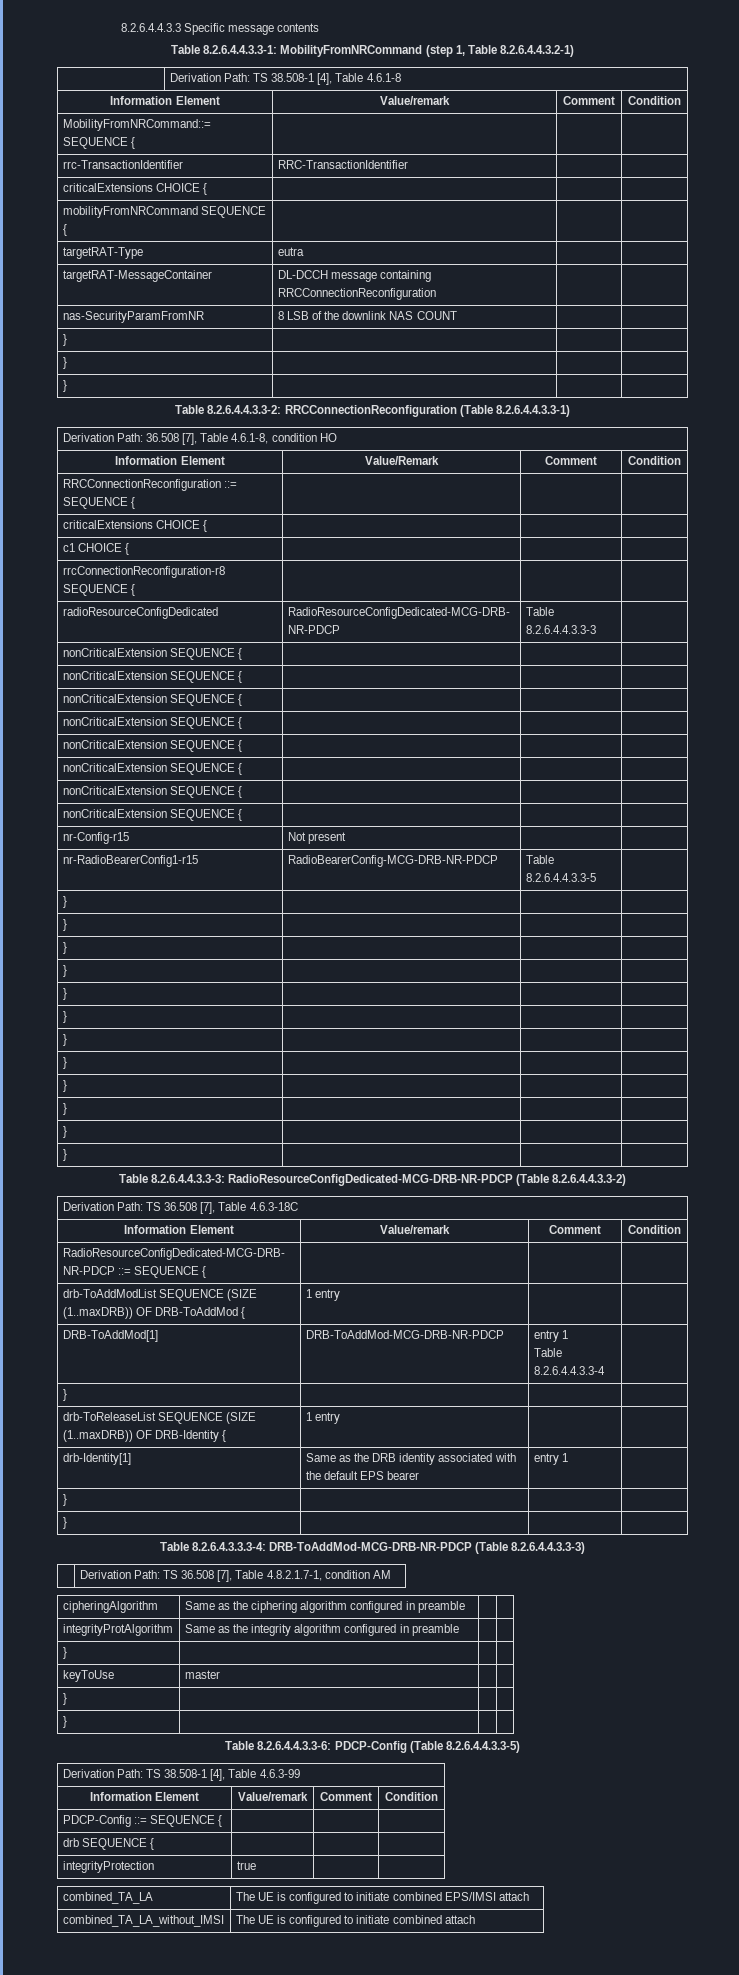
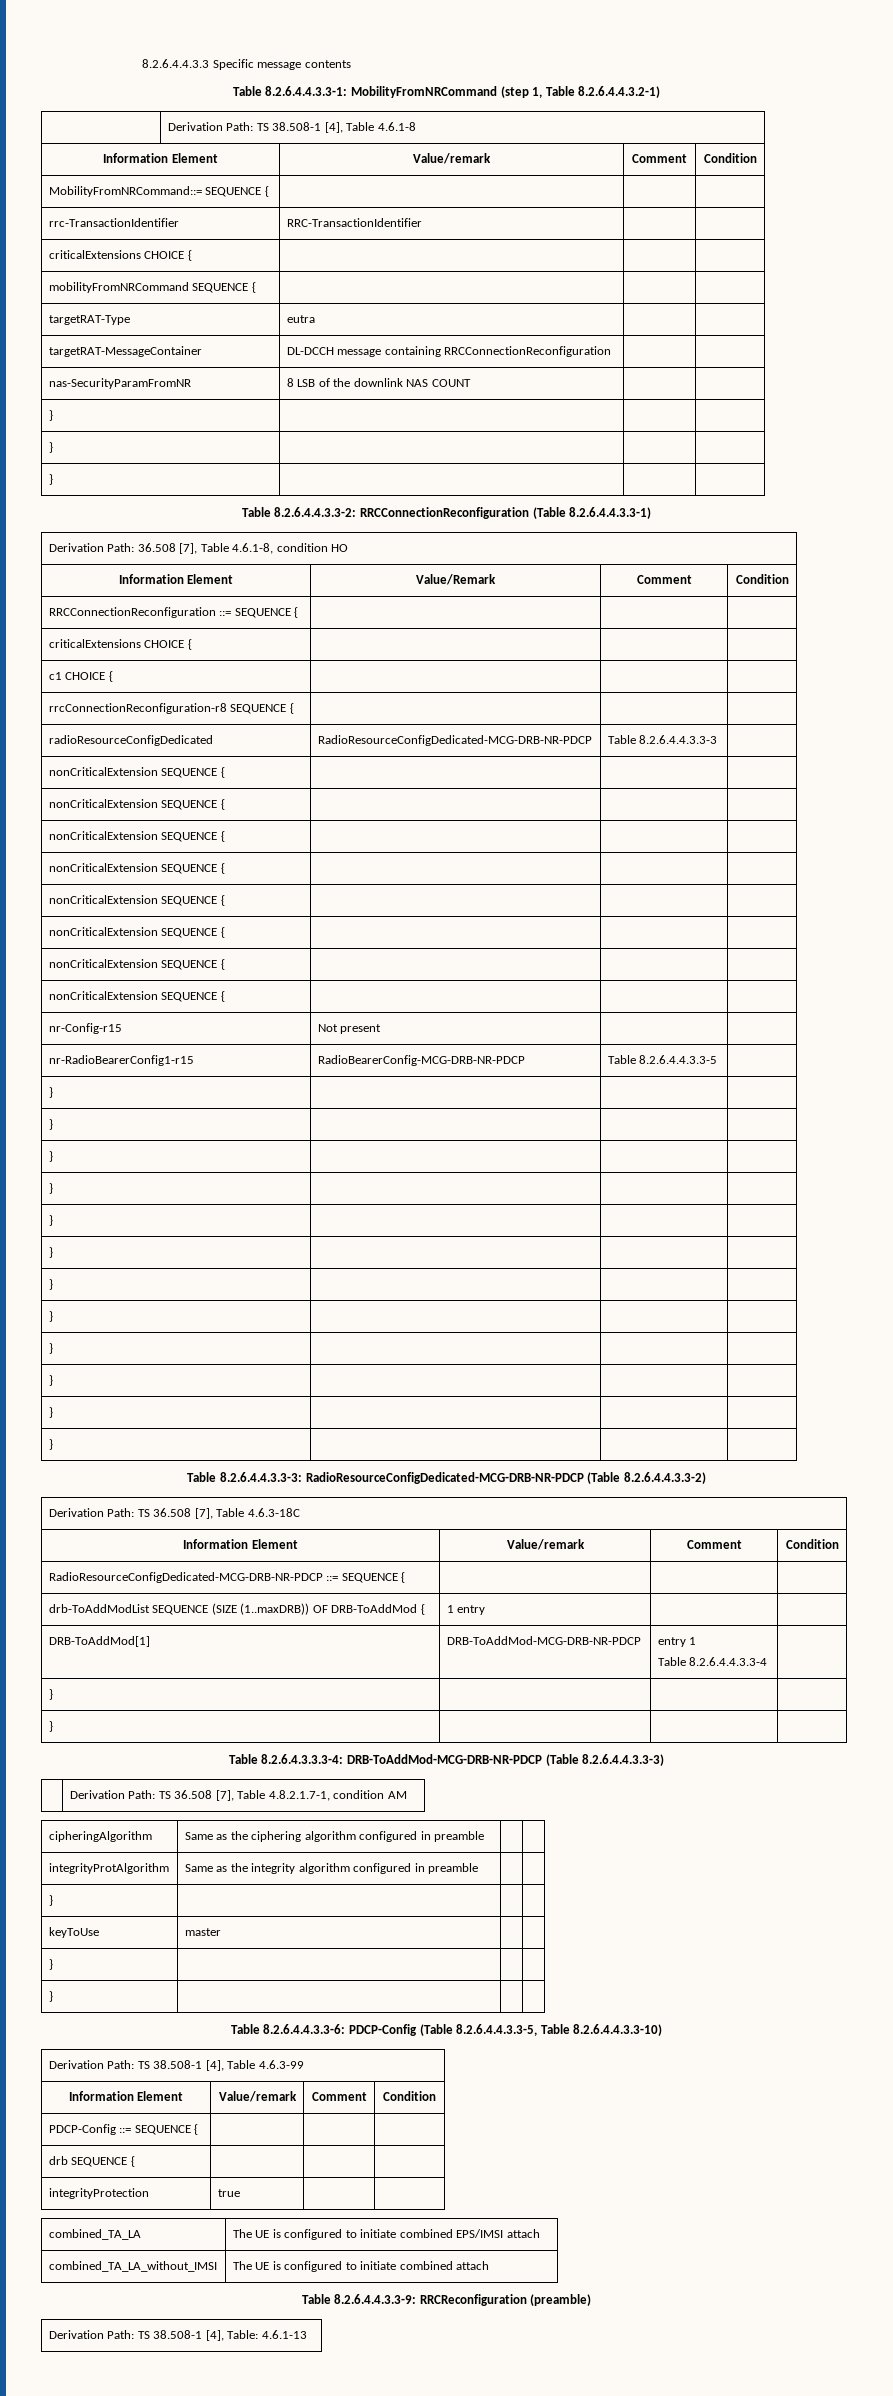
- drb-ToReleaseList SEQUENCE (SIZE (1..maxDRB)) OF DRB-Identity { | 1 entry | |
- drb-Identity[1] | Same as the DRB identity associated with the default EPS bearer | entry 1 |
- } | | |
- Table 8.2.6.4.4.3.3-6: PDCP-Config (Table 8.2.6.4.4.3.3-5)
+ Table 8.2.6.4.4.3.3-6: PDCP-Config (Table 8.2.6.4.4.3.3-5, Table 8.2.6.4.4.3.3-10)
+ Table 8.2.6.4.4.3.3-9: RRCReconfiguration (preamble)
+ Derivation Path: TS 38.508-1 [4], Table: 4.6.1-13

